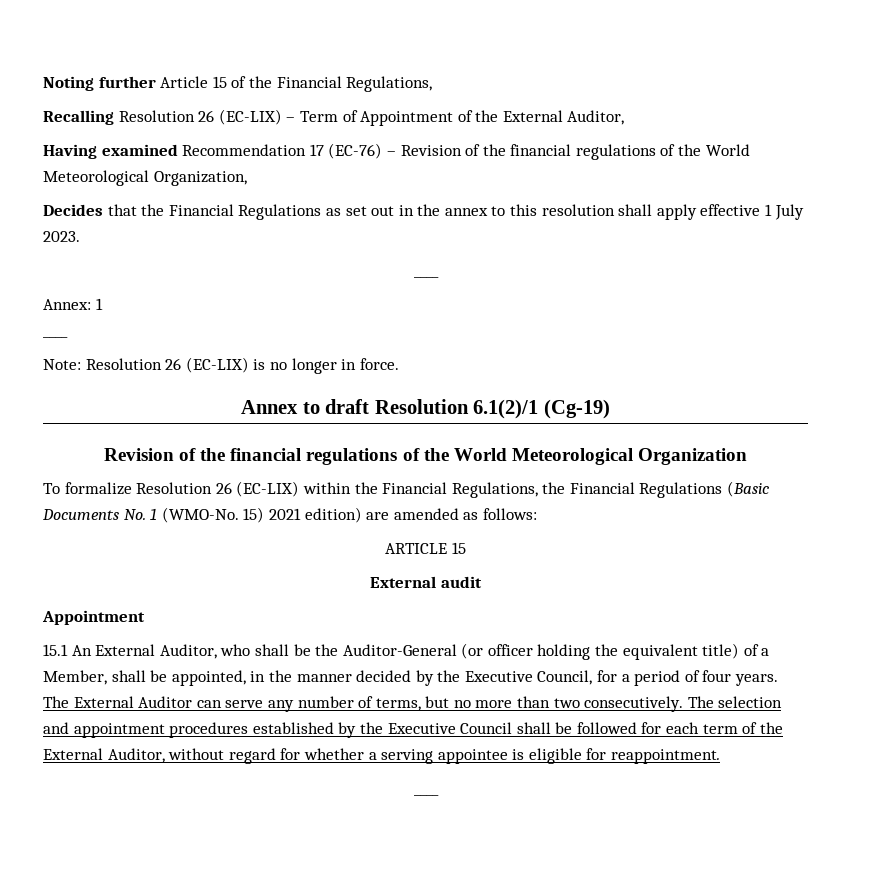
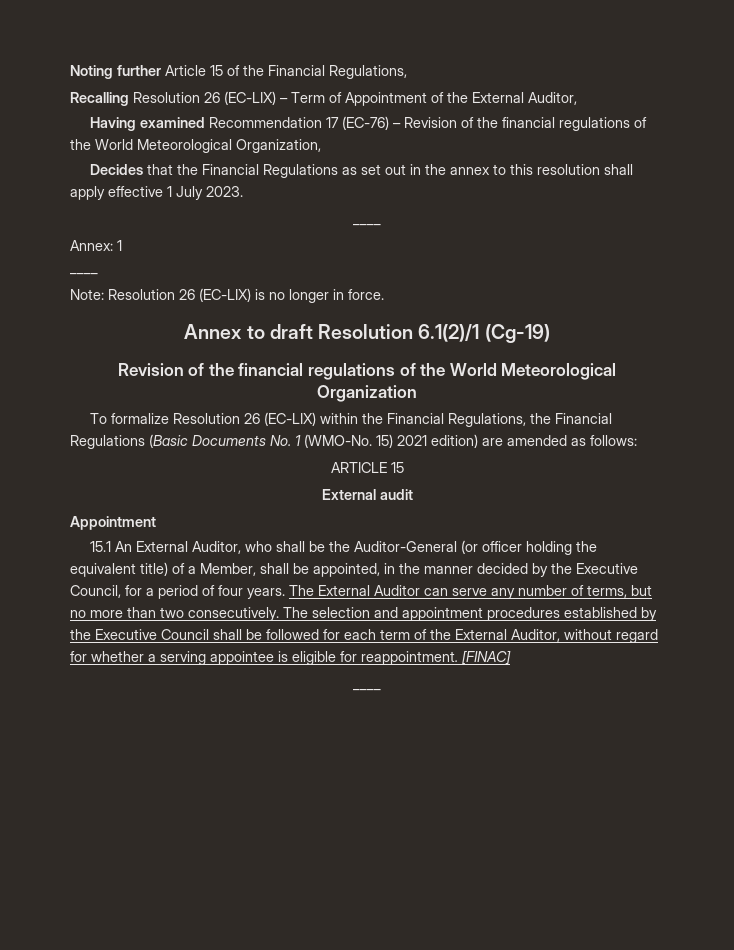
+ [FINAC]

